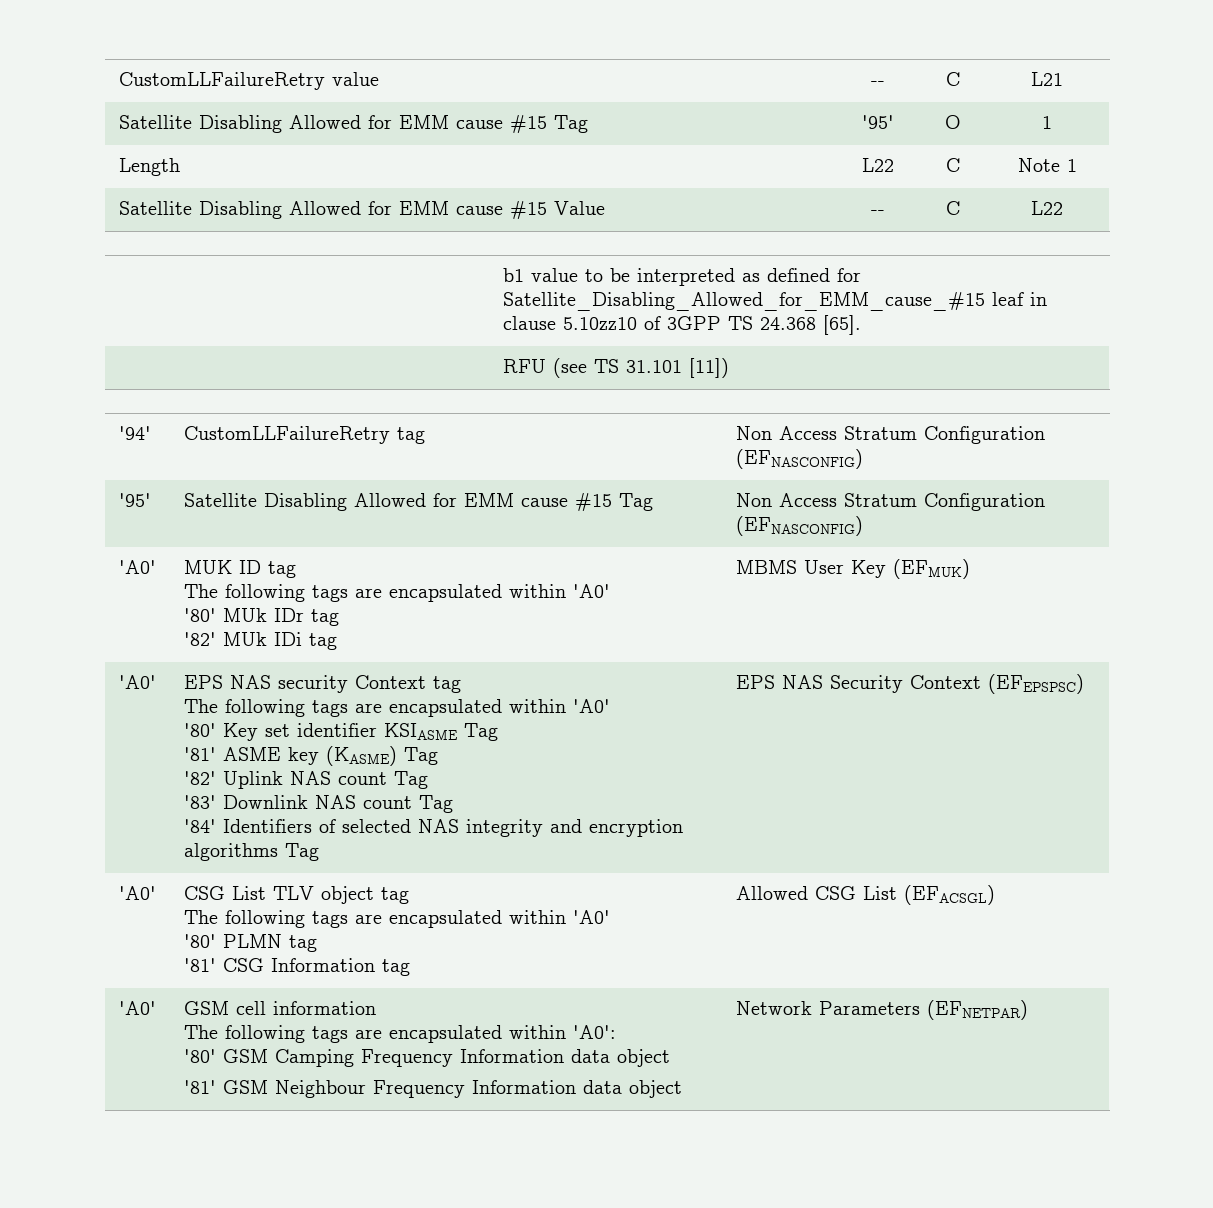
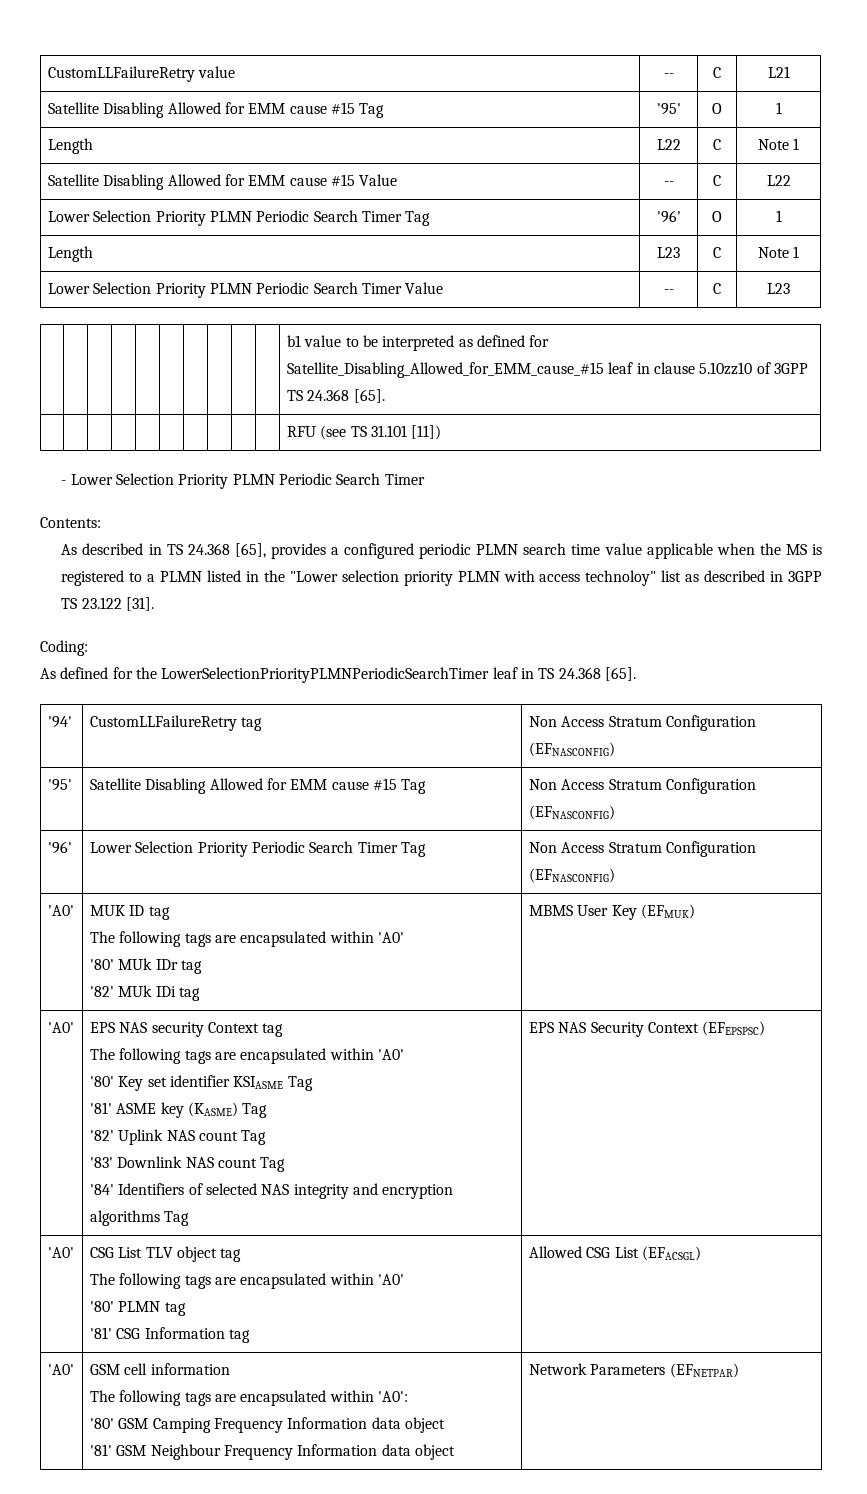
+ Lower Selection Priority PLMN Periodic Search Timer Tag | '96' | O | 1
+ Length | L23 | C | Note 1
+ Lower Selection Priority PLMN Periodic Search Timer Value | -- | C | L23
+ - Lower Selection Priority PLMN Periodic Search Timer
+ Contents:
+ As described in TS 24.368 [65], provides a configured periodic PLMN search time value applicable when the MS is registered to a PLMN listed in the "Lower selection priority PLMN with access technoloy" list as described in 3GPP TS 23.122 [31].
+ Coding:
+ As defined for the LowerSelectionPriorityPLMNPeriodicSearchTimer leaf in TS 24.368 [65].
+ '96' | Lower Selection Priority Periodic Search Timer Tag | Non Access Stratum Configuration (EFNASCONFIG)

